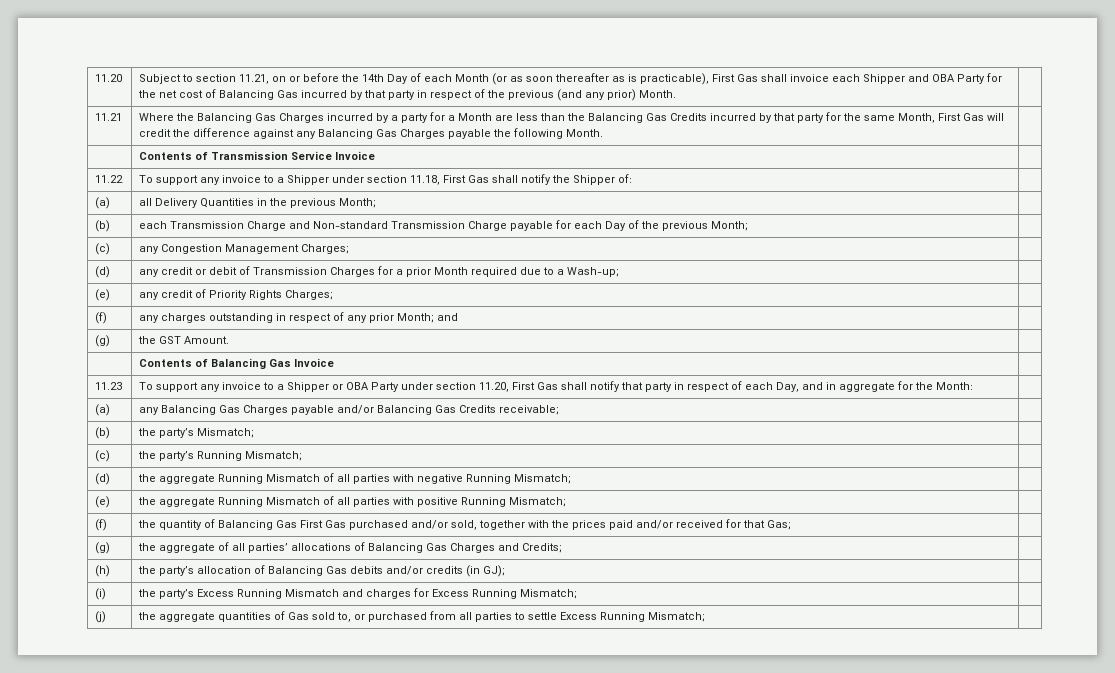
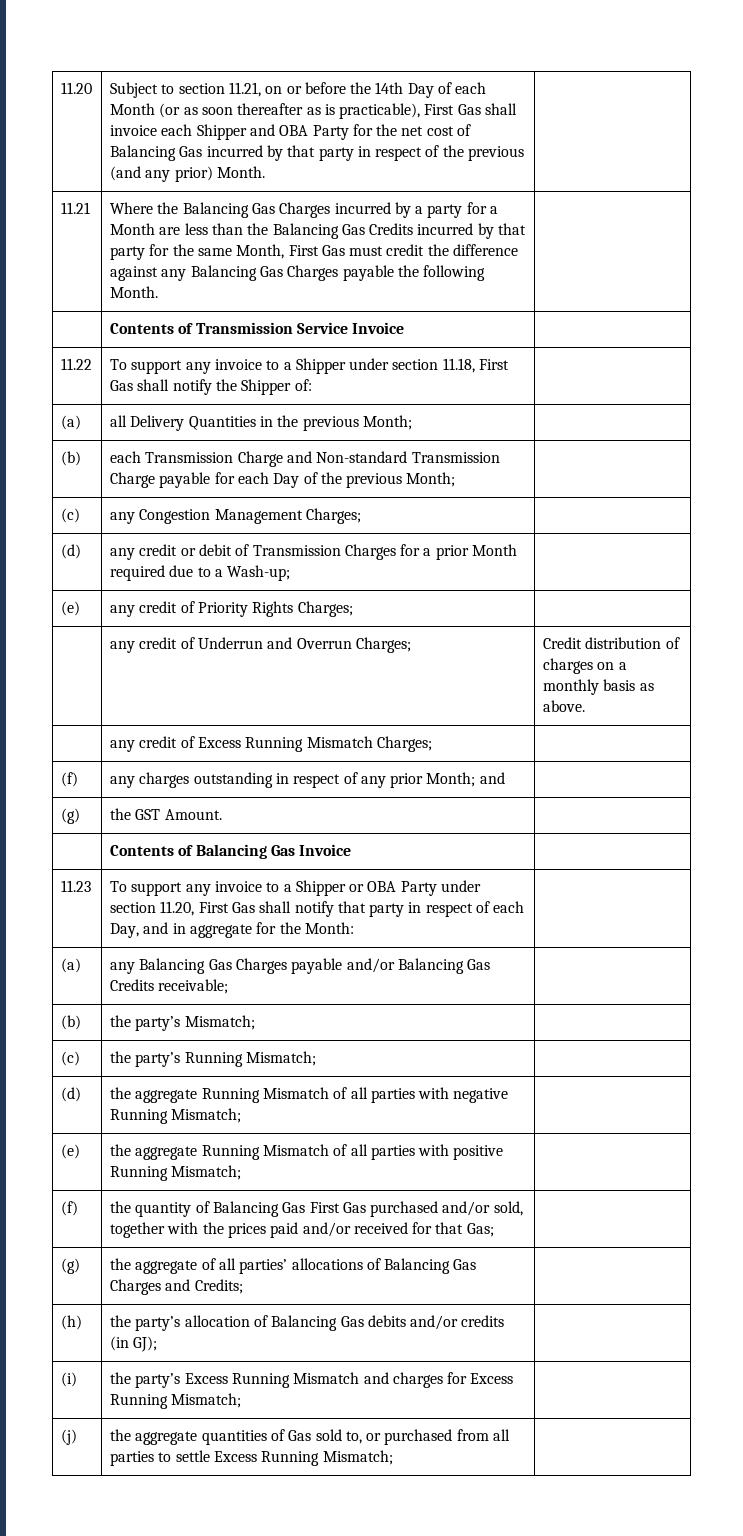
- Where the Balancing Gas Charges incurred by a party for a Month are less than the Balancing Gas Credits incurred by that party for the same Month, First Gas will credit the difference against any Balancing Gas Charges payable the following Month.
+ Where the Balancing Gas Charges incurred by a party for a Month are less than the Balancing Gas Credits incurred by that party for the same Month, First Gas must credit the difference against any Balancing Gas Charges payable the following Month.
+ | any credit of Underrun and Overrun Charges; | Credit distribution of charges on a monthly basis as above.
+ | any credit of Excess Running Mismatch Charges; |

